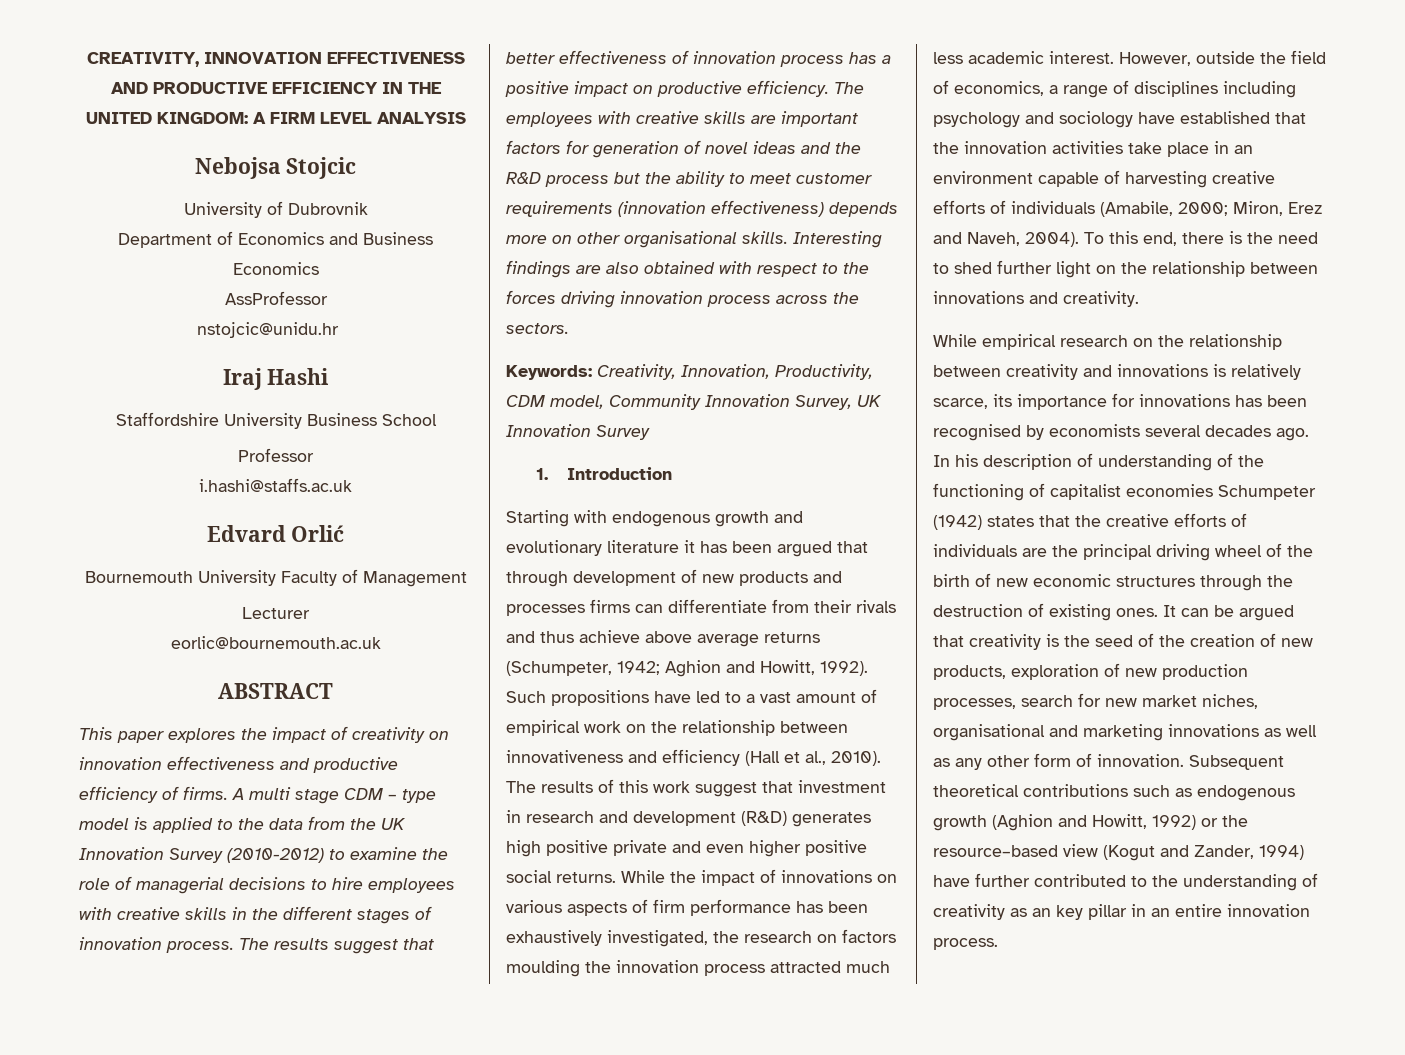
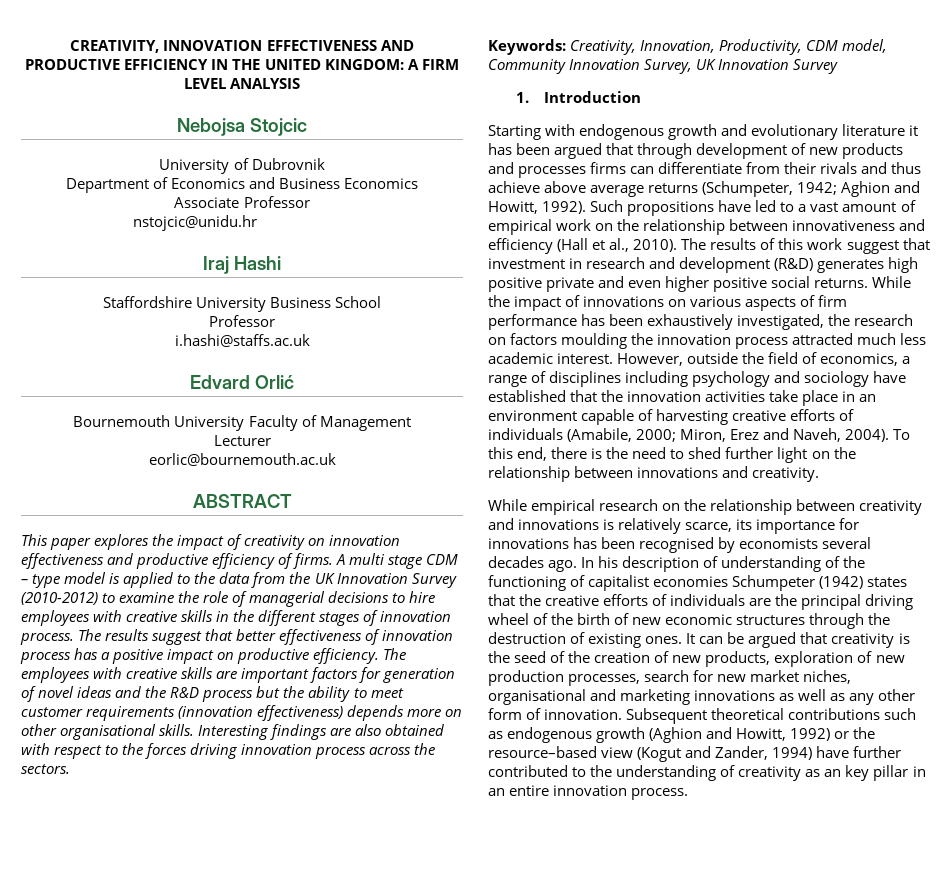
- AssProfessor
+ Associate Professor

